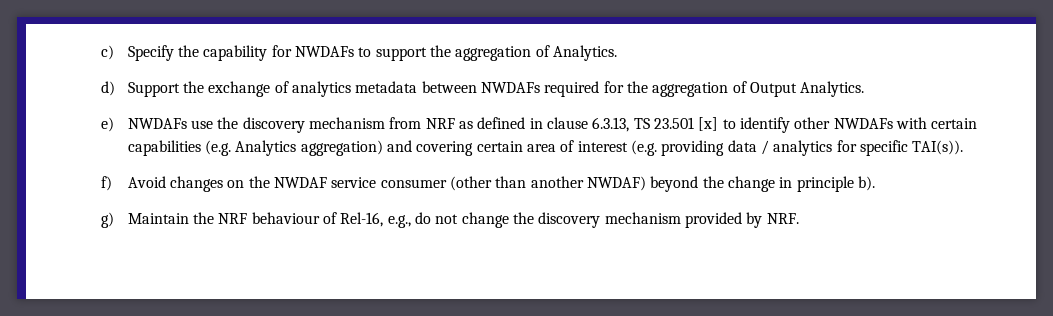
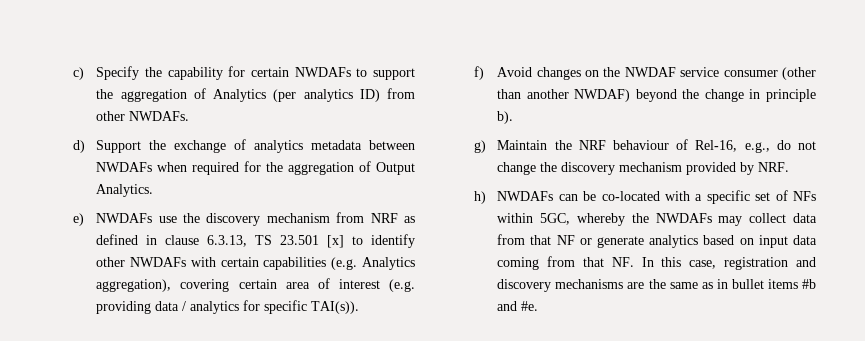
- c) Specify the capability for NWDAFs to support the aggregation of Analytics.
+ c) Specify the capability for certain NWDAFs to support the aggregation of Analytics (per analytics ID) from other NWDAFs.
- d) Support the exchange of analytics metadata between NWDAFs required for the aggregation of Output Analytics.
+ d) Support the exchange of analytics metadata between NWDAFs when required for the aggregation of Output Analytics.
- e) NWDAFs use the discovery mechanism from NRF as defined in clause 6.3.13, TS 23.501 [x] to identify other NWDAFs with certain capabilities (e.g. Analytics aggregation) and covering certain area of interest (e.g. providing data / analytics for specific TAI(s)).
+ e) NWDAFs use the discovery mechanism from NRF as defined in clause 6.3.13, TS 23.501 [x] to identify other NWDAFs with certain capabilities (e.g. Analytics aggregation), covering certain area of interest (e.g. providing data / analytics for specific TAI(s)).
+ h) NWDAFs can be co-located with a specific set of NFs within 5GC, whereby the NWDAFs may collect data from that NF or generate analytics based on input data coming from that NF. In this case, registration and discovery mechanisms are the same as in bullet items #b and #e.

